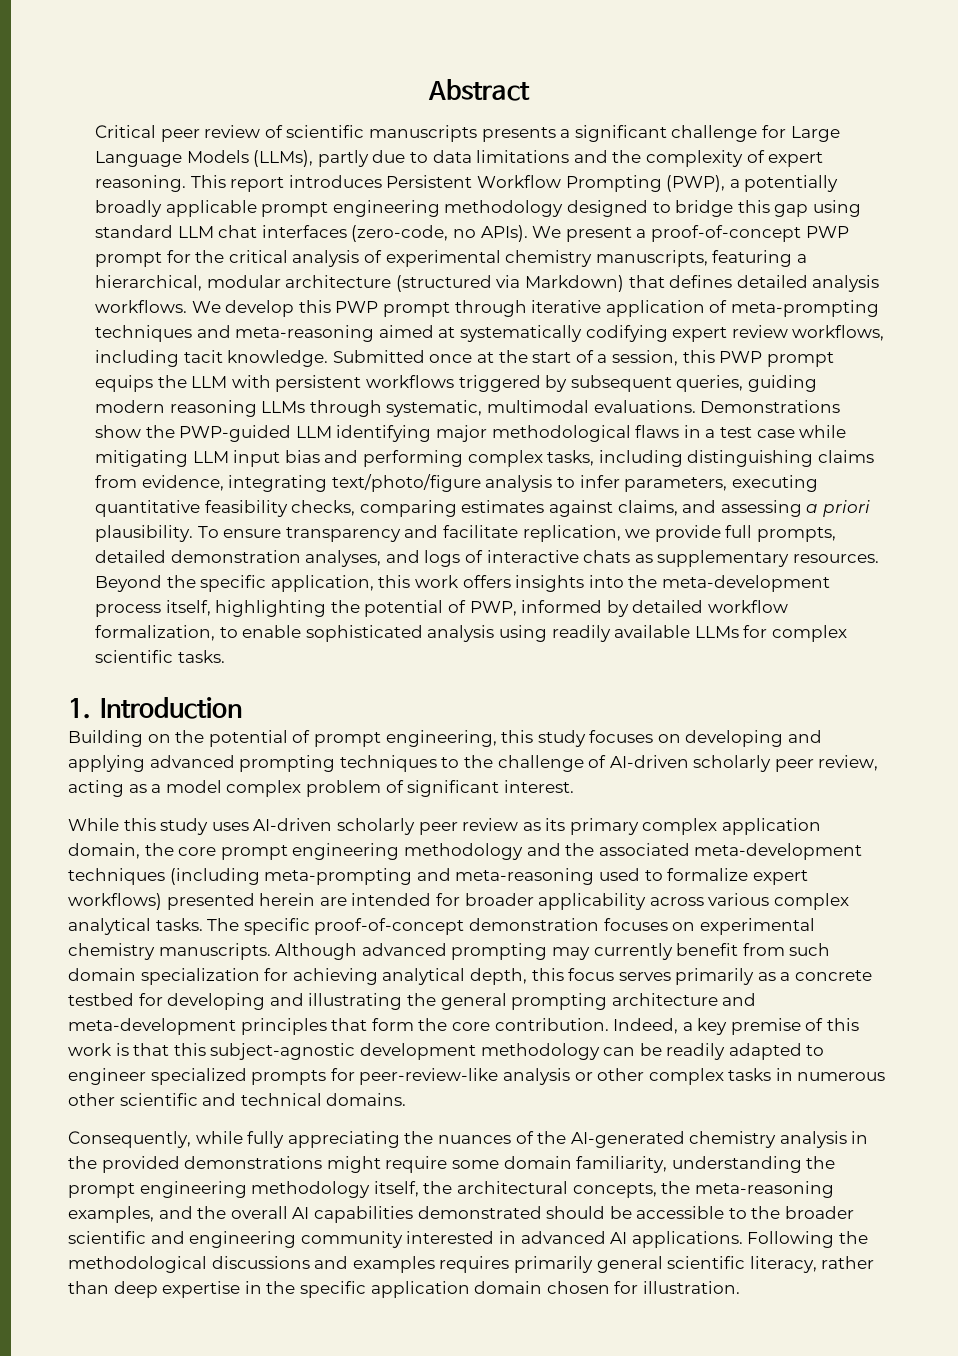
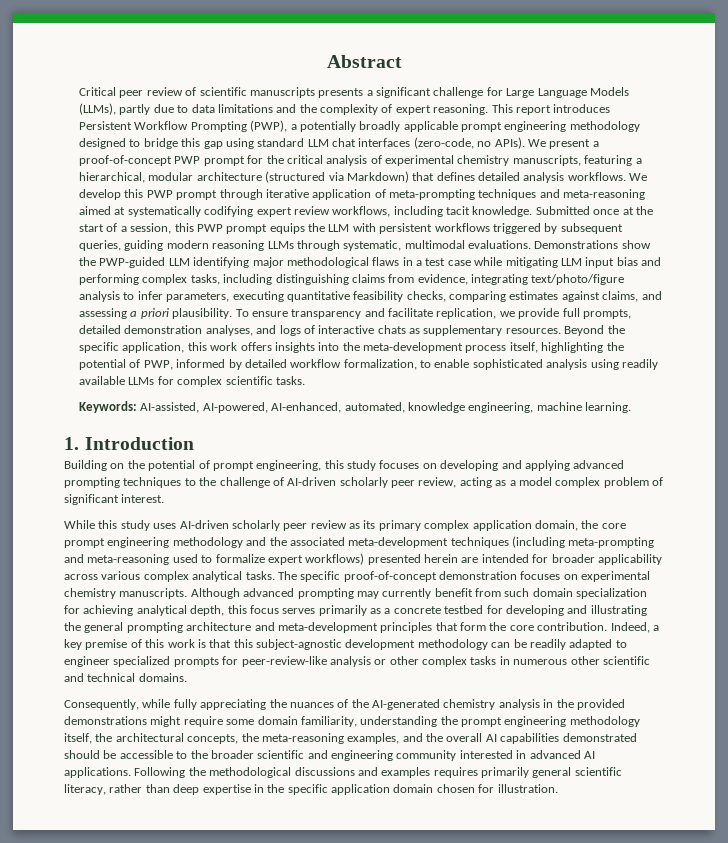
+ Keywords: AI-assisted, AI-powered, AI-enhanced, automated, knowledge engineering, machine learning.

